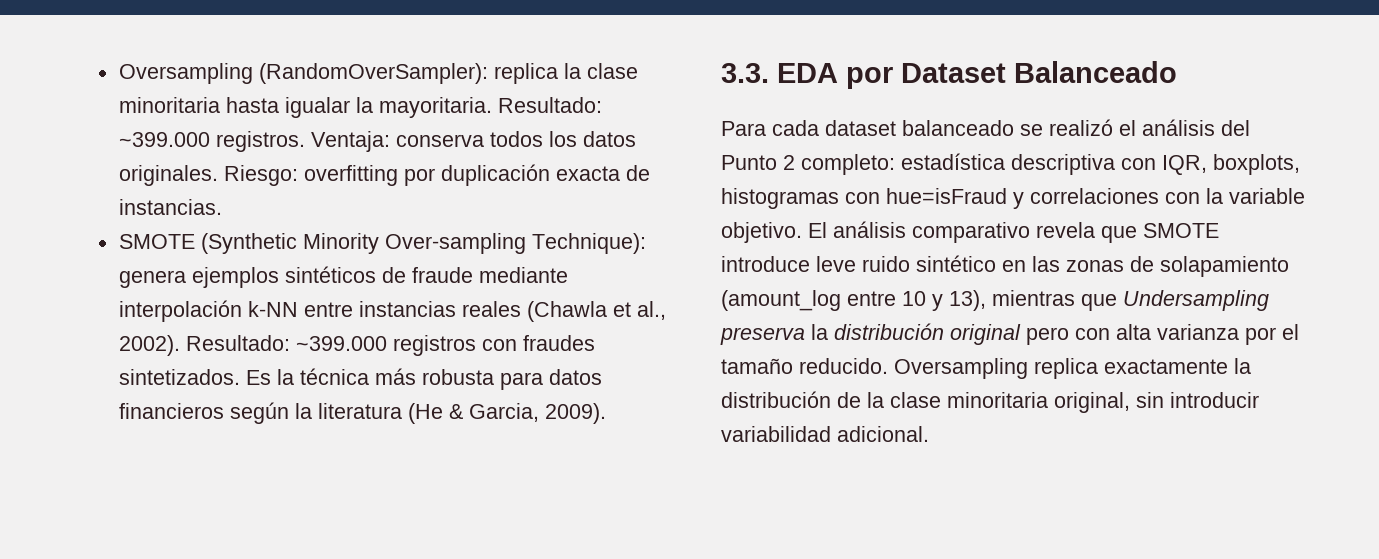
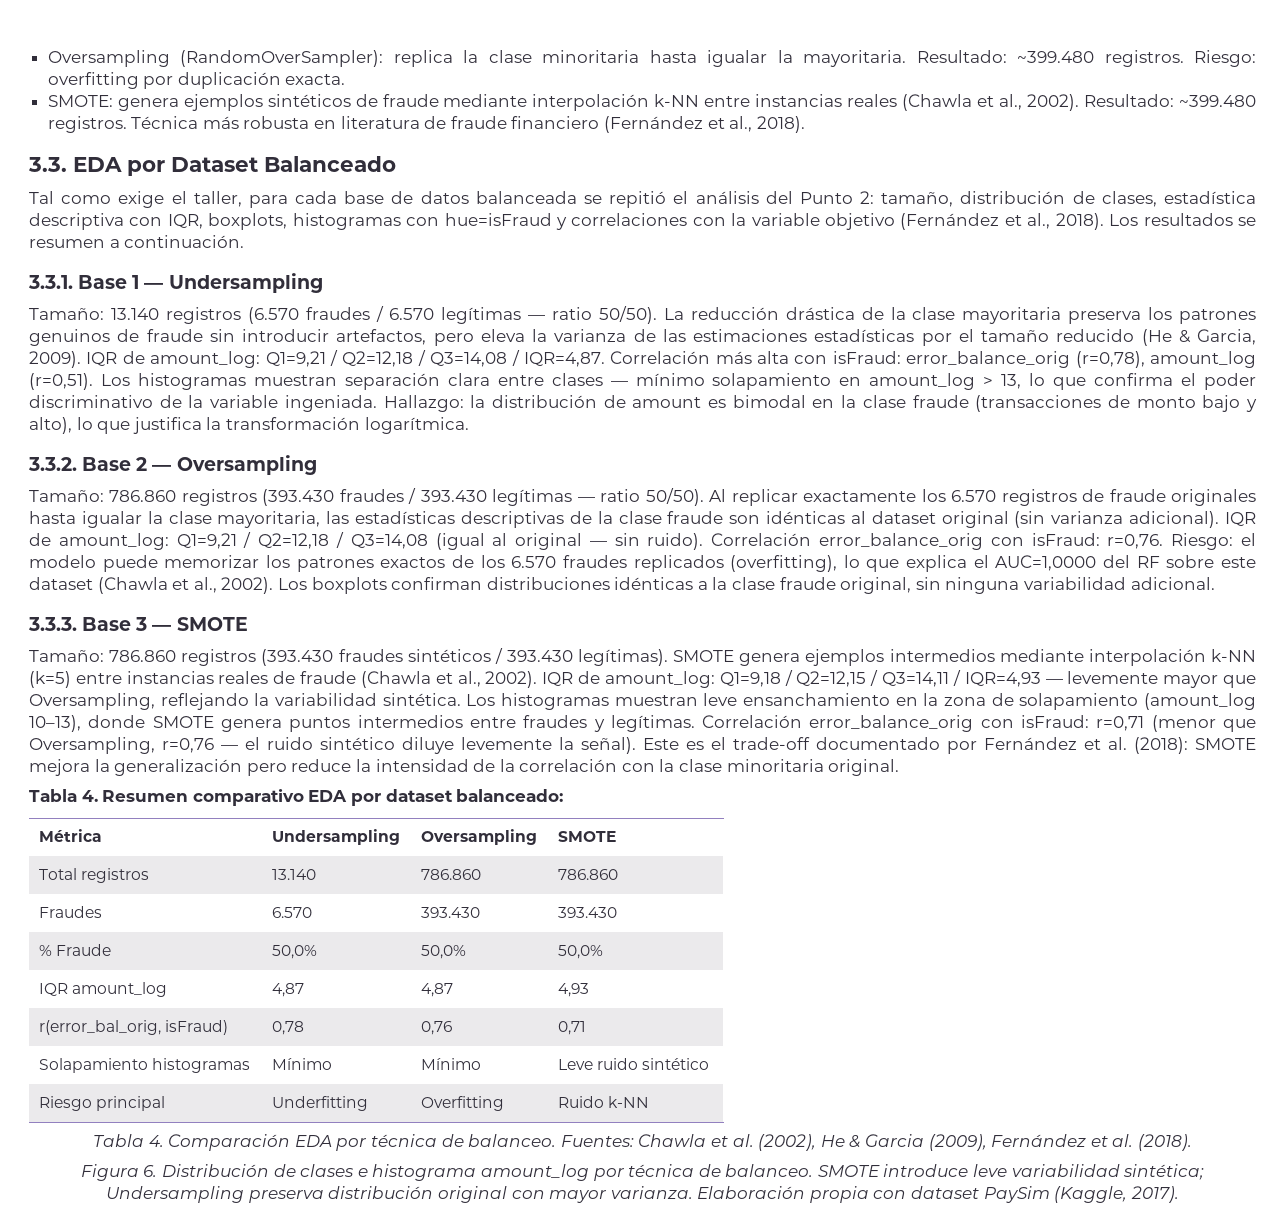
- Resultado: ~399.000 registros. Ventaja: conserva todos los datos originales. Riesgo: overfitting por duplicación exacta de instancias.
- SMOTE (Synthetic Minority Over-sampling Technique): genera ejemplos sintéticos de fraude mediante interpolación k-NN entre instancias reales (Chawla et al., 2002).
+ Resultado: ~399.480 registros. Riesgo: overfitting por duplicación exacta.
+ SMOTE: genera ejemplos sintéticos de fraude mediante interpolación k-NN entre instancias reales (Chawla et al., 2002).
- Resultado: ~399.000 registros con fraudes sintetizados. Es la técnica más robusta para datos financieros según la literatura (He & Garcia, 2009).
+ Resultado: ~399.480 registros. Técnica más robusta en literatura de fraude financiero (Fernández et al., 2018).
- Para cada dataset balanceado se realizó el análisis del Punto 2 completo: estadística descriptiva con IQR, boxplots, histogramas con hue=isFraud y correlaciones con la variable objetivo. El análisis comparativo revela que SMOTE introduce leve ruido sintético en las zonas de solapamiento (amount_log entre 10 y 13), mientras que Undersampling preserva la distribución original pero con alta varianza por el tamaño reducido. Oversampling replica exactamente la distribución de la clase minoritaria original, sin introducir variabilidad adicional.
+ Tal como exige el taller, para cada base de datos balanceada se repitió el análisis del Punto 2: tamaño, distribución de clases, estadística descriptiva con IQR, boxplots, histogramas con hue=isFraud y correlaciones con la variable objetivo (Fernández et al., 2018). Los resultados se resumen a continuación.
+ 3.3.1. Base 1 — Undersampling
+ Tamaño: 13.140 registros (6.570 fraudes / 6.570 legítimas — ratio 50/50). La reducción drástica de la clase mayoritaria preserva los patrones genuinos de fraude sin introducir artefactos, pero eleva la varianza de las estimaciones estadísticas por el tamaño reducido (He & Garcia, 2009). IQR de amount_log: Q1=9,21 / Q2=12,18 / Q3=14,08 / IQR=4,87. Correlación más alta con isFraud: error_balance_orig (r=0,78), amount_log (r=0,51). Los histogramas muestran separación clara entre clases — mínimo solapamiento en amount_log > 13, lo que confirma el poder discriminativo de la variable ingeniada. Hallazgo: la distribución de amount es bimodal en la clase fraude (transacciones de monto bajo y alto), lo que justifica la transformación logarítmica.
+ 3.3.2. Base 2 — Oversampling
+ Tamaño: 786.860 registros (393.430 fraudes / 393.430 legítimas — ratio 50/50). Al replicar exactamente los 6.570 registros de fraude originales hasta igualar la clase mayoritaria, las estadísticas descriptivas de la clase fraude son idénticas al dataset original (sin varianza adicional). IQR de amount_log: Q1=9,21 / Q2=12,18 / Q3=14,08 (igual al original — sin ruido). Correlación error_balance_orig con isFraud: r=0,76. Riesgo: el modelo puede memorizar los patrones exactos de los 6.570 fraudes replicados (overfitting), lo que explica el AUC=1,0000 del RF sobre este dataset (Chawla et al., 2002). Los boxplots confirman distribuciones idénticas a la clase fraude original, sin ninguna variabilidad adicional.
+ 3.3.3. Base 3 — SMOTE
+ Tamaño: 786.860 registros (393.430 fraudes sintéticos / 393.430 legítimas). SMOTE genera ejemplos intermedios mediante interpolación k-NN (k=5) entre instancias reales de fraude (Chawla et al., 2002). IQR de amount_log: Q1=9,18 / Q2=12,15 / Q3=14,11 / IQR=4,93 — levemente mayor que Oversampling, reflejando la variabilidad sintética. Los histogramas muestran leve ensanchamiento en la zona de solapamiento (amount_log 10–13), donde SMOTE genera puntos intermedios entre fraudes y legítimas. Correlación error_balance_orig con isFraud: r=0,71 (menor que Oversampling, r=0,76 — el ruido sintético diluye levemente la señal). Este es el trade-off documentado por Fernández et al. (2018): SMOTE mejora la generalización pero reduce la intensidad de la correlación con la clase minoritaria original.
+ Tabla 4. Resumen comparativo EDA por dataset balanceado:
+ Métrica | Undersampling | Oversampling | SMOTE
+ Total registros | 13.140 | 786.860 | 786.860
+ Fraudes | 6.570 | 393.430 | 393.430
+ % Fraude | 50,0% | 50,0% | 50,0%
+ IQR amount_log | 4,87 | 4,87 | 4,93
+ r(error_bal_orig, isFraud) | 0,78 | 0,76 | 0,71
+ Solapamiento histogramas | Mínimo | Mínimo | Leve ruido sintético
+ Riesgo principal | Underfitting | Overfitting | Ruido k-NN
+ Tabla 4. Comparación EDA por técnica de balanceo. Fuentes: Chawla et al. (2002), He & Garcia (2009), Fernández et al. (2018).
+ Figura 6. Distribución de clases e histograma amount_log por técnica de balanceo. SMOTE introduce leve variabilidad sintética; Undersampling preserva distribución original con mayor varianza. Elaboración propia con dataset PaySim (Kaggle, 2017).

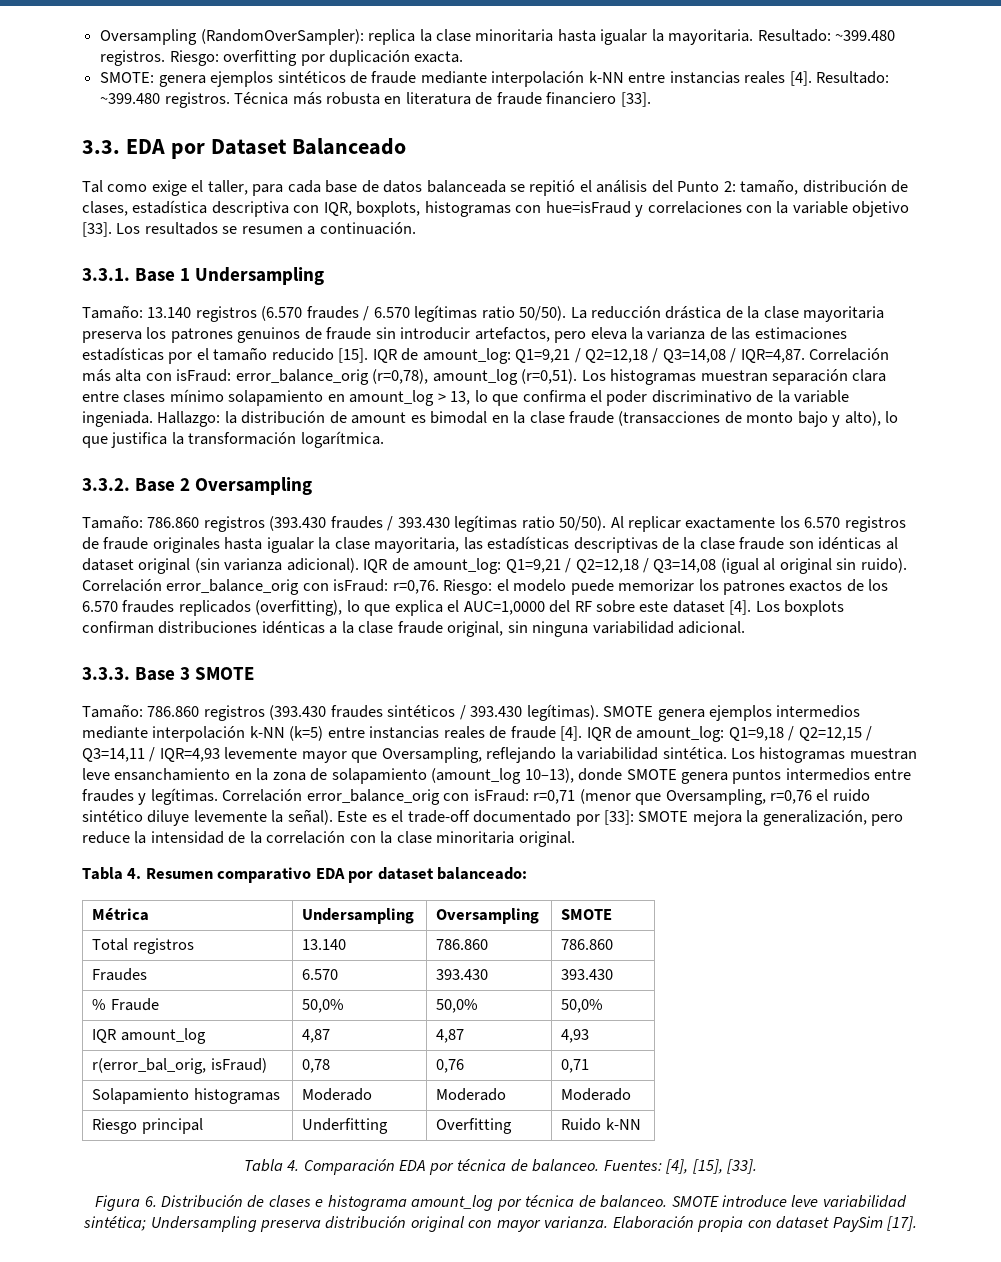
- SMOTE: genera ejemplos sintéticos de fraude mediante interpolación k-NN entre instancias reales (Chawla et al., 2002).
+ SMOTE: genera ejemplos sintéticos de fraude mediante interpolación k-NN entre instancias reales [4].
- Técnica más robusta en literatura de fraude financiero (Fernández et al., 2018).
+ Técnica más robusta en literatura de fraude financiero [33].
- Tal como exige el taller, para cada base de datos balanceada se repitió el análisis del Punto 2: tamaño, distribución de clases, estadística descriptiva con IQR, boxplots, histogramas con hue=isFraud y correlaciones con la variable objetivo (Fernández et al., 2018).
+ Tal como exige el taller, para cada base de datos balanceada se repitió el análisis del Punto 2: tamaño, distribución de clases, estadística descriptiva con IQR, boxplots, histogramas con hue=isFraud y correlaciones con la variable objetivo [33].
- 3.3.1. Base 1 — Undersampling
+ 3.3.1. Base 1 Undersampling
- Tamaño: 13.140 registros (6.570 fraudes / 6.570 legítimas — ratio 50/50).
+ Tamaño: 13.140 registros (6.570 fraudes / 6.570 legítimas ratio 50/50).
- La reducción drástica de la clase mayoritaria preserva los patrones genuinos de fraude sin introducir artefactos, pero eleva la varianza de las estimaciones estadísticas por el tamaño reducido (He & Garcia, 2009).
+ La reducción drástica de la clase mayoritaria preserva los patrones genuinos de fraude sin introducir artefactos, pero eleva la varianza de las estimaciones estadísticas por el tamaño reducido [15].
- Los histogramas muestran separación clara entre clases — mínimo solapamiento en amount_log > 13, lo que confirma el poder discriminativo de la variable ingeniada.
+ Los histogramas muestran separación clara entre clases mínimo solapamiento en amount_log > 13, lo que confirma el poder discriminativo de la variable ingeniada.
- 3.3.2. Base 2 — Oversampling
+ 3.3.2. Base 2 Oversampling
- Tamaño: 786.860 registros (393.430 fraudes / 393.430 legítimas — ratio 50/50).
+ Tamaño: 786.860 registros (393.430 fraudes / 393.430 legítimas ratio 50/50).
- IQR de amount_log: Q1=9,21 / Q2=12,18 / Q3=14,08 (igual al original — sin ruido).
+ IQR de amount_log: Q1=9,21 / Q2=12,18 / Q3=14,08 (igual al original sin ruido).
- Riesgo: el modelo puede memorizar los patrones exactos de los 6.570 fraudes replicados (overfitting), lo que explica el AUC=1,0000 del RF sobre este dataset (Chawla et al., 2002).
+ Riesgo: el modelo puede memorizar los patrones exactos de los 6.570 fraudes replicados (overfitting), lo que explica el AUC=1,0000 del RF sobre este dataset [4].
- 3.3.3. Base 3 — SMOTE
+ 3.3.3. Base 3 SMOTE
- SMOTE genera ejemplos intermedios mediante interpolación k-NN (k=5) entre instancias reales de fraude (Chawla et al., 2002).
+ SMOTE genera ejemplos intermedios mediante interpolación k-NN (k=5) entre instancias reales de fraude [4].
- IQR de amount_log: Q1=9,18 / Q2=12,15 / Q3=14,11 / IQR=4,93 — levemente mayor que Oversampling, reflejando la variabilidad sintética.
+ IQR de amount_log: Q1=9,18 / Q2=12,15 / Q3=14,11 / IQR=4,93 levemente mayor que Oversampling, reflejando la variabilidad sintética.
- Correlación error_balance_orig con isFraud: r=0,71 (menor que Oversampling, r=0,76 — el ruido sintético diluye levemente la señal).
+ Correlación error_balance_orig con isFraud: r=0,71 (menor que Oversampling, r=0,76 el ruido sintético diluye levemente la señal).
- Este es el trade-off documentado por Fernández et al. (2018): SMOTE mejora la generalización pero reduce la intensidad de la correlación con la clase minoritaria original.
+ Este es el trade-off documentado por [33]: SMOTE mejora la generalización, pero reduce la intensidad de la correlación con la clase minoritaria original.
- Solapamiento histogramas | Mínimo | Mínimo | Leve ruido sintético
+ Solapamiento histogramas | Moderado | Moderado | Moderado
- Fuentes: Chawla et al. (2002), He & Garcia (2009), Fernández et al. (2018).
+ Fuentes: [4], [15], [33].
- Elaboración propia con dataset PaySim (Kaggle, 2017).
+ Elaboración propia con dataset PaySim [17].

